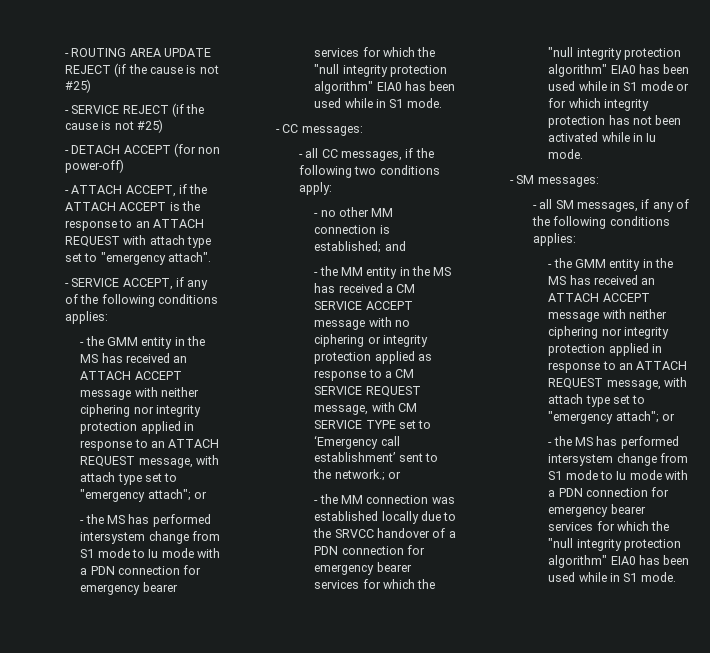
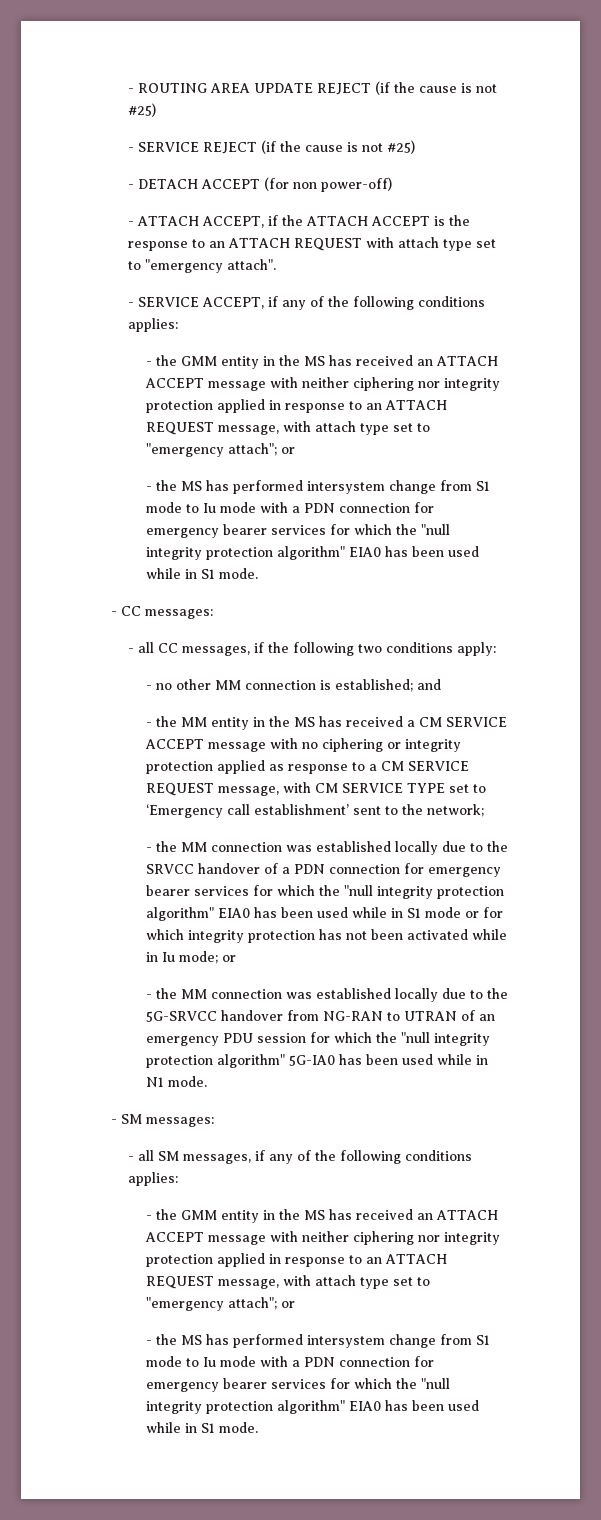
- - the MM entity in the MS has received a CM SERVICE ACCEPT message with no ciphering or integrity protection applied as response to a CM SERVICE REQUEST message, with CM SERVICE TYPE set to ‘Emergency call establishment’ sent to the network.; or
+ - the MM entity in the MS has received a CM SERVICE ACCEPT message with no ciphering or integrity protection applied as response to a CM SERVICE REQUEST message, with CM SERVICE TYPE set to ‘Emergency call establishment’ sent to the network;
- - the MM connection was established locally due to the SRVCC handover of a PDN connection for emergency bearer services for which the "null integrity protection algorithm" EIA0 has been used while in S1 mode or for which integrity protection has not been activated while in Iu mode.
+ - the MM connection was established locally due to the SRVCC handover of a PDN connection for emergency bearer services for which the "null integrity protection algorithm" EIA0 has been used while in S1 mode or for which integrity protection has not been activated while in Iu mode; or
+ - the MM connection was established locally due to the 5G-SRVCC handover from NG-RAN to UTRAN of an emergency PDU session for which the "null integrity protection algorithm" 5G-IA0 has been used while in N1 mode.

